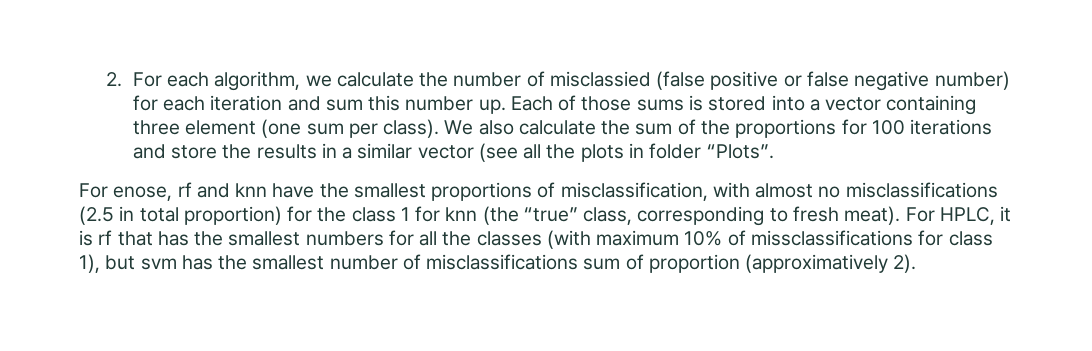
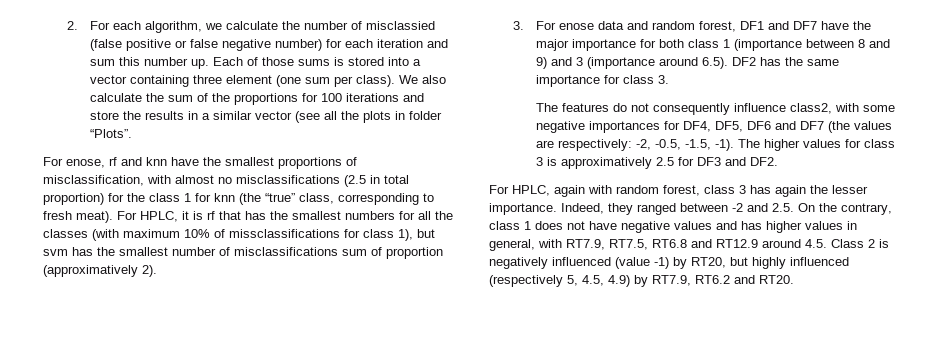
+ 3. For enose data and random forest, DF1 and DF7 have the major importance for both class 1 (importance between 8 and 9) and 3 (importance around 6.5). DF2 has the same importance for class 3.
+ The features do not consequently influence class2, with some negative importances for DF4, DF5, DF6 and DF7 (the values are respectively: -2, -0.5, -1.5, -1). The higher values for class 3 is approximatively 2.5 for DF3 and DF2.
+ For HPLC, again with random forest, class 3 has again the lesser importance. Indeed, they ranged between -2 and 2.5. On the contrary, class 1 does not have negative values and has higher values in general, with RT7.9, RT7.5, RT6.8 and RT12.9 around 4.5. Class 2 is negatively influenced (value -1) by RT20, but highly influenced (respectively 5, 4.5, 4.9) by RT7.9, RT6.2 and RT20.

